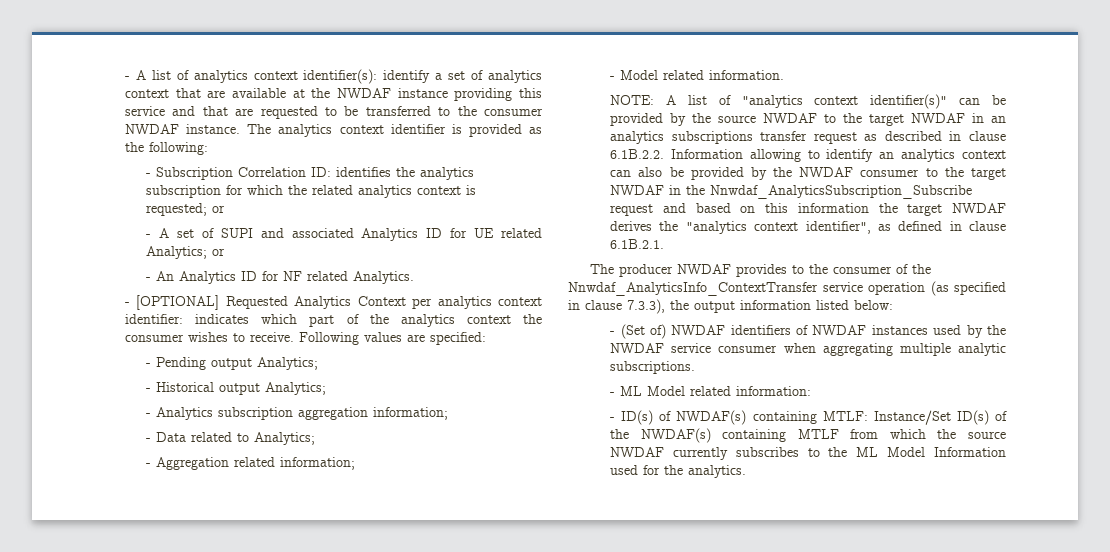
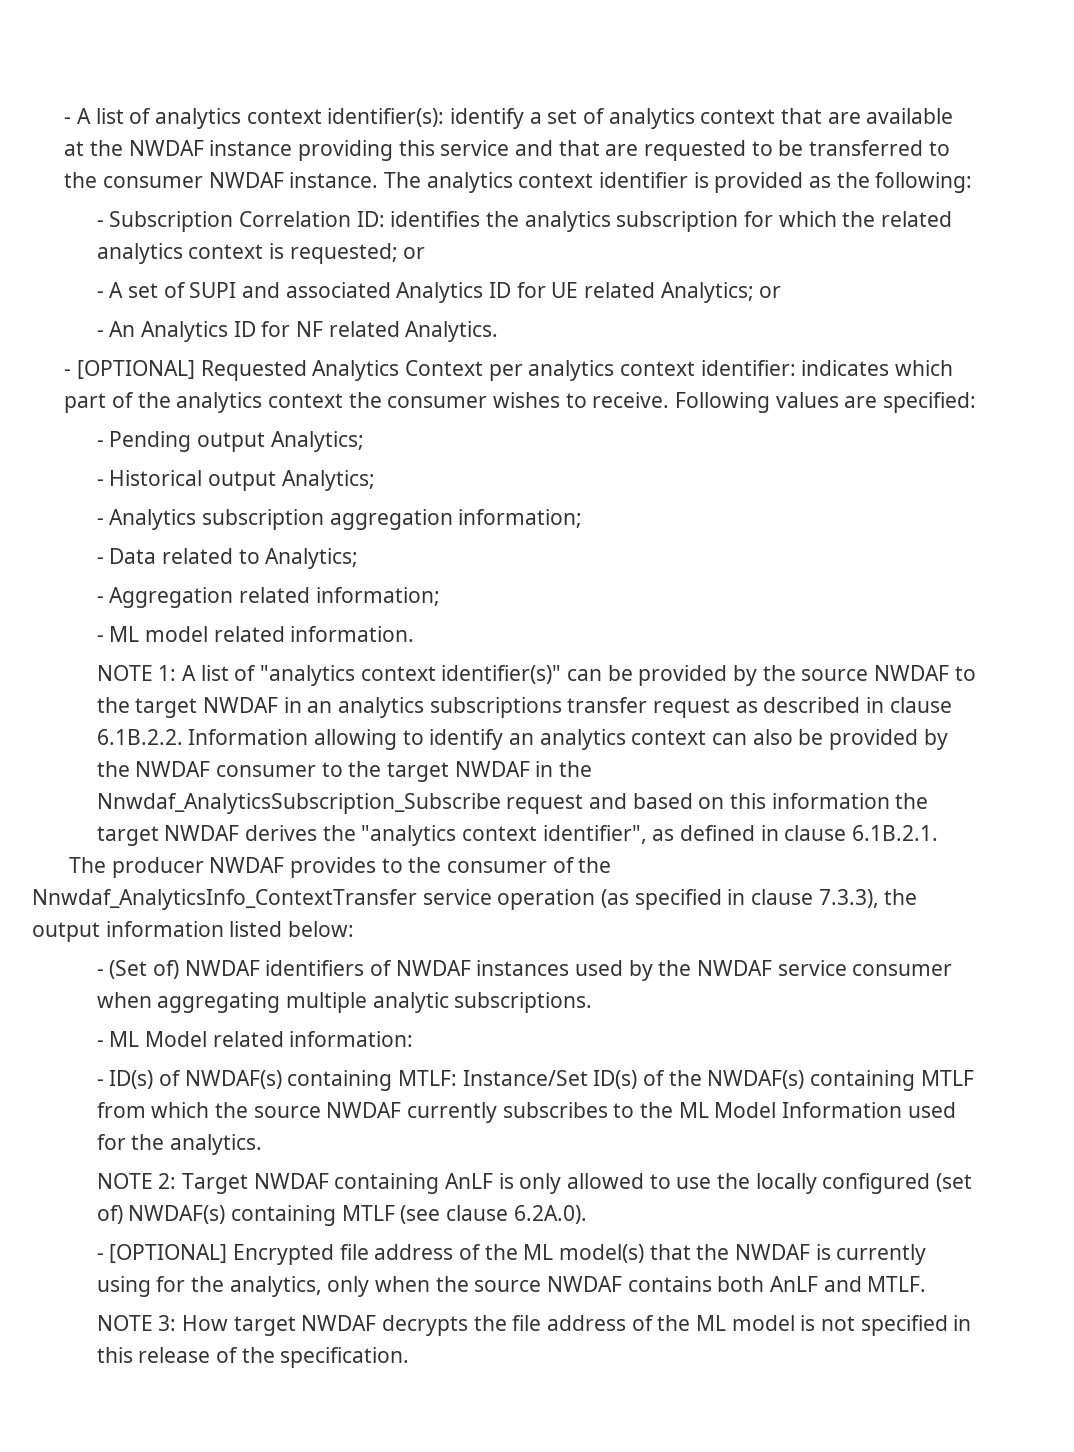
- - Model related information.
+ - ML model related information.
- NOTE:
+ NOTE 1:
+ NOTE 2: Target NWDAF containing AnLF is only allowed to use the locally configured (set of) NWDAF(s) containing MTLF (see clause 6.2A.0).
+ - [OPTIONAL] Encrypted file address of the ML model(s) that the NWDAF is currently using for the analytics, only when the source NWDAF contains both AnLF and MTLF.
+ NOTE 3: How target NWDAF decrypts the file address of the ML model is not specified in this release of the specification.

